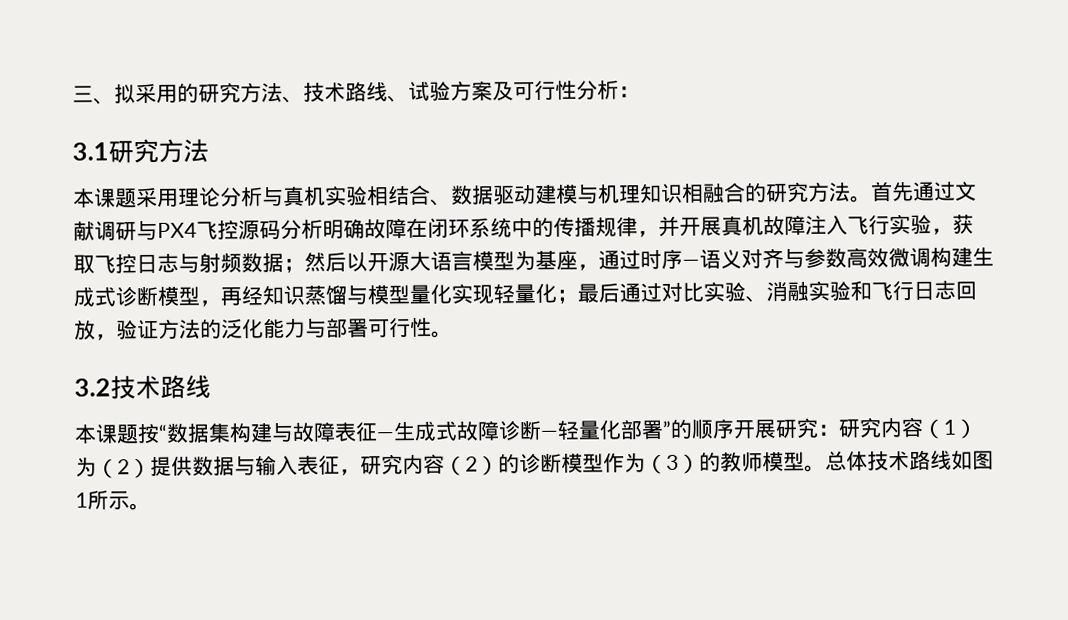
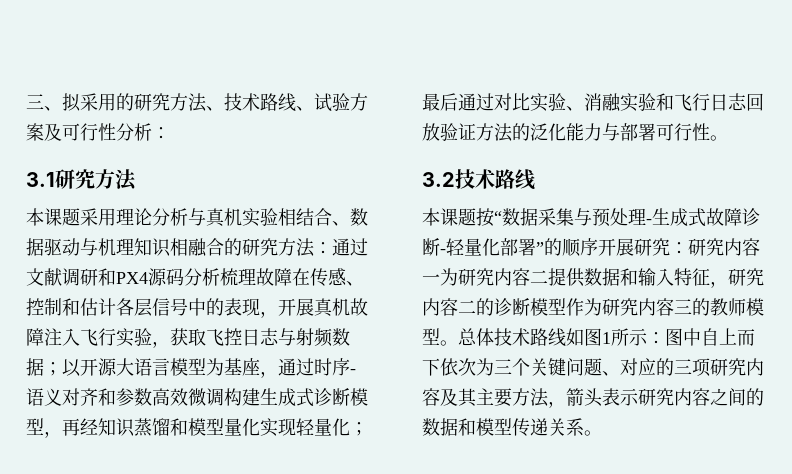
- 本课题采用理论分析与真机实验相结合、数据驱动建模与机理知识相融合的研究方法。首先通过文献调研与PX4飞控源码分析明确故障在闭环系统中的传播规律，并开展真机故障注入飞行实验，获取飞控日志与射频数据；
+ 本课题采用理论分析与真机实验相结合、数据驱动与机理知识相融合的研究方法：通过文献调研和PX4源码分析梳理故障在传感、控制和估计各层信号中的表现，开展真机故障注入飞行实验，获取飞控日志与射频数据；
- 然后以开源大语言模型为基座，通过时序—语义对齐与参数高效微调构建生成式诊断模型，再经知识蒸馏与模型量化实现轻量化；
+ 以开源大语言模型为基座，通过时序-语义对齐和参数高效微调构建生成式诊断模型，再经知识蒸馏和模型量化实现轻量化；
- 最后通过对比实验、消融实验和飞行日志回放，验证方法的泛化能力与部署可行性。
+ 最后通过对比实验、消融实验和飞行日志回放验证方法的泛化能力与部署可行性。
- 本课题按“数据集构建与故障表征—生成式故障诊断—轻量化部署”的顺序开展研究：研究内容（1）为（2）提供数据与输入表征，研究内容（2）的诊断模型作为（3）的教师模型。
+ 本课题按“数据采集与预处理-生成式故障诊断-轻量化部署”的顺序开展研究：研究内容一为研究内容二提供数据和输入特征，研究内容二的诊断模型作为研究内容三的教师模型。
- 总体技术路线如图1所示。
+ 总体技术路线如图1所示：图中自上而下依次为三个关键问题、对应的三项研究内容及其主要方法，箭头表示研究内容之间的数据和模型传递关系。

